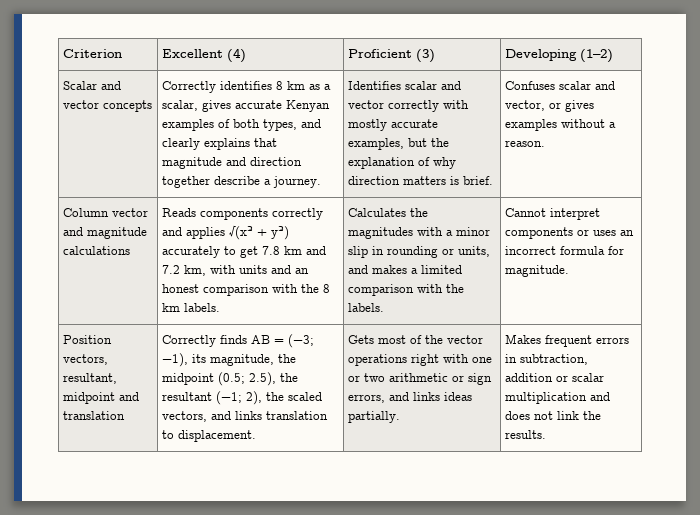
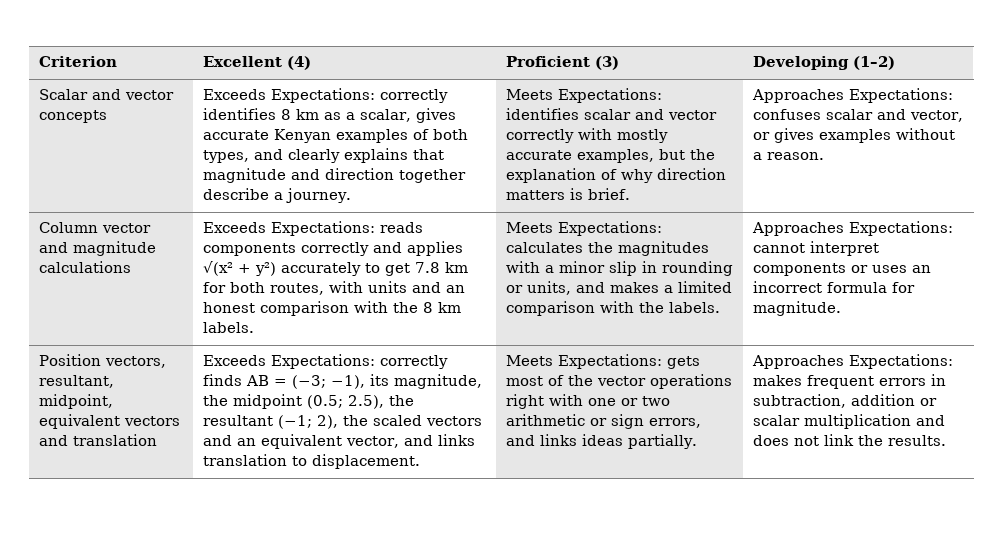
- Correctly identifies 8 km as a scalar, gives accurate Kenyan examples of both types, and clearly explains that magnitude and direction together describe a journey.
+ Exceeds Expectations: correctly identifies 8 km as a scalar, gives accurate Kenyan examples of both types, and clearly explains that magnitude and direction together describe a journey.
- Identifies scalar and vector correctly with mostly accurate examples, but the explanation of why direction matters is brief.
+ Meets Expectations: identifies scalar and vector correctly with mostly accurate examples, but the explanation of why direction matters is brief.
- Confuses scalar and vector, or gives examples without a reason.
+ Approaches Expectations: confuses scalar and vector, or gives examples without a reason.
- Reads components correctly and applies √(x² + y²) accurately to get 7.8 km and 7.2 km, with units and an honest comparison with the 8 km labels.
+ Exceeds Expectations: reads components correctly and applies √(x² + y²) accurately to get 7.8 km for both routes, with units and an honest comparison with the 8 km labels.
- Calculates the magnitudes with a minor slip in rounding or units, and makes a limited comparison with the labels.
+ Meets Expectations: calculates the magnitudes with a minor slip in rounding or units, and makes a limited comparison with the labels.
- Cannot interpret components or uses an incorrect formula for magnitude.
+ Approaches Expectations: cannot interpret components or uses an incorrect formula for magnitude.
- Position vectors, resultant, midpoint and translation
+ Position vectors, resultant, midpoint, equivalent vectors and translation
- Correctly finds AB = (−3; −1), its magnitude, the midpoint (0.5; 2.5), the resultant (−1; 2), the scaled vectors, and links translation to displacement.
+ Exceeds Expectations: correctly finds AB = (−3; −1), its magnitude, the midpoint (0.5; 2.5), the resultant (−1; 2), the scaled vectors and an equivalent vector, and links translation to displacement.
- Gets most of the vector operations right with one or two arithmetic or sign errors, and links ideas partially.
+ Meets Expectations: gets most of the vector operations right with one or two arithmetic or sign errors, and links ideas partially.
- Makes frequent errors in subtraction, addition or scalar multiplication and does not link the results.
+ Approaches Expectations: makes frequent errors in subtraction, addition or scalar multiplication and does not link the results.

